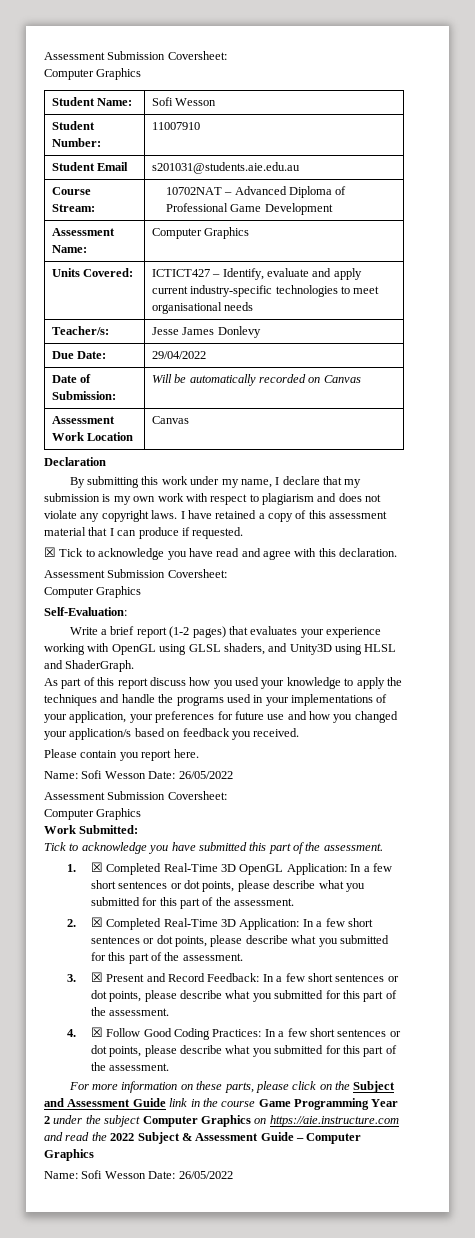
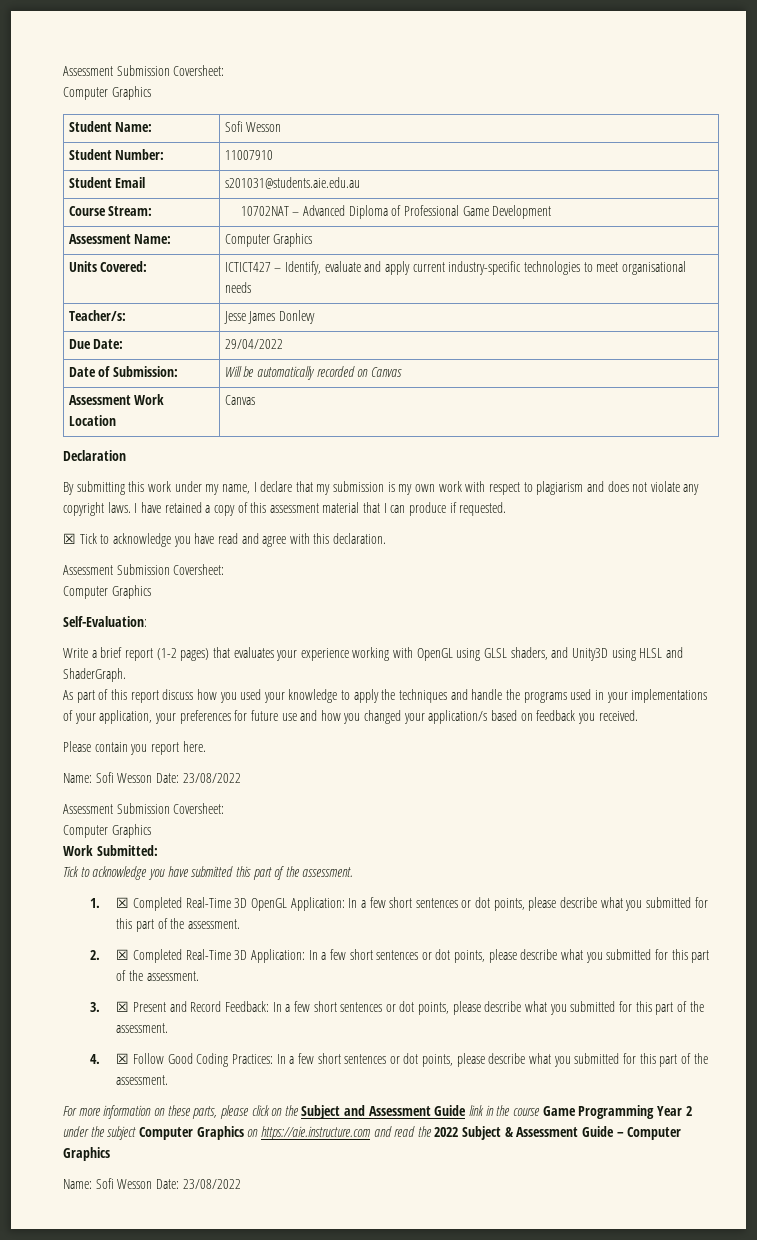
  Please contain you report here.
- Name: Sofi Wesson Date: 26/05/2022
+ Name: Sofi Wesson Date: 23/08/2022
  For more information on these parts, please click on the Subject and Assessment Guide link in the course Game Programming Year 2 under the subject Computer Graphics on https://aie.instructure.com and read the 2022 Subject & Assessment Guide – Computer Graphics
- Name: Sofi Wesson Date: 26/05/2022
+ Name: Sofi Wesson Date: 23/08/2022

